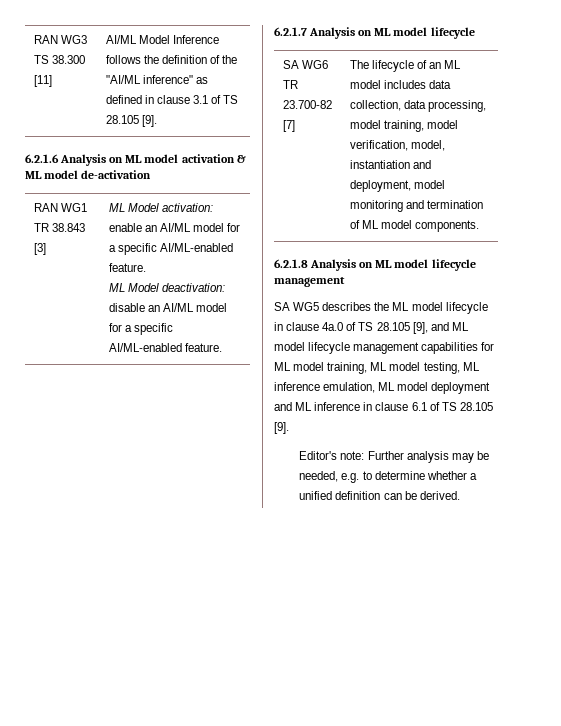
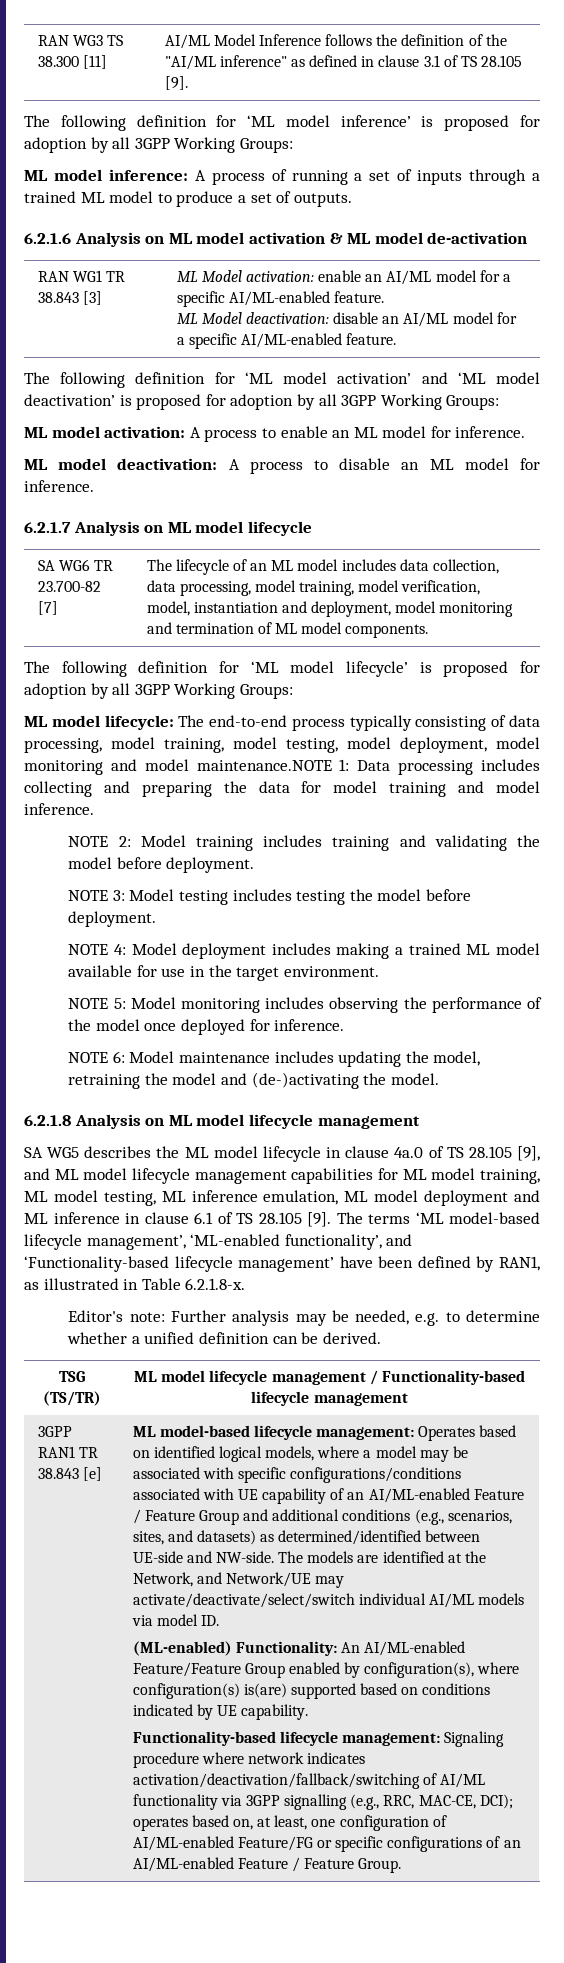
+ The following definition for ‘ML model inference’ is proposed for adoption by all 3GPP Working Groups:
+ ML model inference: A process of running a set of inputs through a trained ML model to produce a set of outputs.
+ The following definition for ‘ML model activation’ and ‘ML model deactivation’ is proposed for adoption by all 3GPP Working Groups:
+ ML model activation: A process to enable an ML model for inference.
+ ML model deactivation: A process to disable an ML model for inference.
+ The following definition for ‘ML model lifecycle’ is proposed for adoption by all 3GPP Working Groups:
+ ML model lifecycle: The end-to-end process typically consisting of data processing, model training, model testing, model deployment, model monitoring and model maintenance.NOTE 1: Data processing includes collecting and preparing the data for model training and model inference.
+ NOTE 2: Model training includes training and validating the model before deployment.
+ NOTE 3: Model testing includes testing the model before deployment.
+ NOTE 4: Model deployment includes making a trained ML model available for use in the target environment.
+ NOTE 5: Model monitoring includes observing the performance of the model once deployed for inference.
+ NOTE 6: Model maintenance includes updating the model, retraining the model and (de-)activating the model.
+ The terms ‘ML model-based lifecycle management’, ‘ML-enabled functionality’, and ‘Functionality-based lifecycle management’ have been defined by RAN1, as illustrated in Table 6.2.1.8-x.
+ TSG (TS/TR) | ML model lifecycle management / Functionality-based lifecycle management
+ 3GPP RAN1 TR 38.843 [e] | ML model-based lifecycle management: Operates based on identified logical models, where a model may be associated with specific configurations/conditions associated with UE capability of an AI/ML-enabled Feature / Feature Group and additional conditions (e.g., scenarios, sites, and datasets) as determined/identified between UE-side and NW-side. The models are identified at the Network, and Network/UE may activate/deactivate/select/switch individual AI/ML models via model ID.
+ (ML-enabled) Functionality: An AI/ML-enabled Feature/Feature Group enabled by configuration(s), where configuration(s) is(are) supported based on conditions indicated by UE capability.
+ Functionality-based lifecycle management: Signaling procedure where network indicates activation/deactivation/fallback/switching of AI/ML functionality via 3GPP signalling (e.g., RRC, MAC-CE, DCI); operates based on, at least, one configuration of AI/ML-enabled Feature/FG or specific configurations of an AI/ML-enabled Feature / Feature Group.

